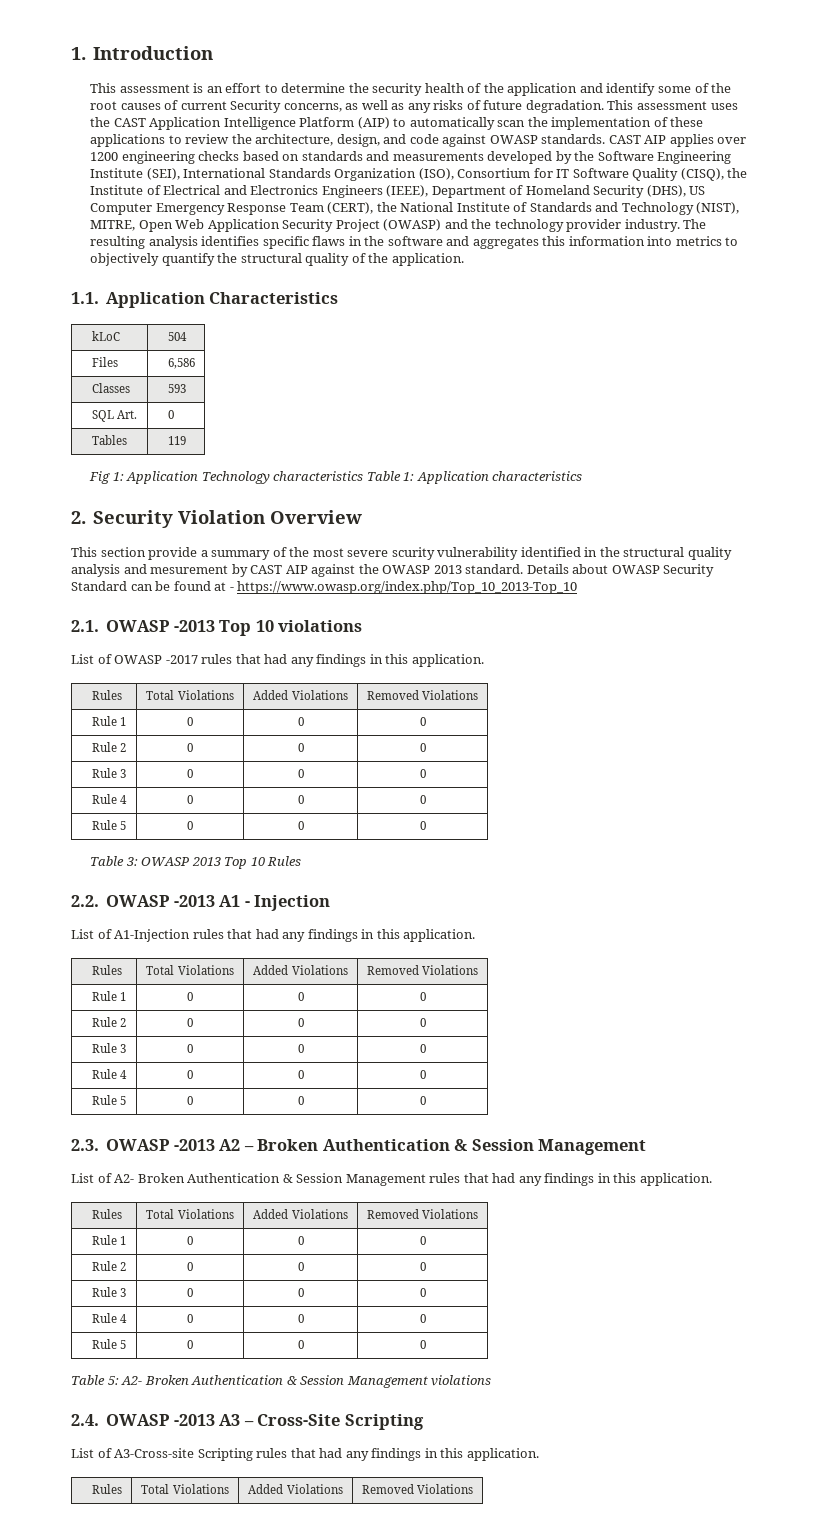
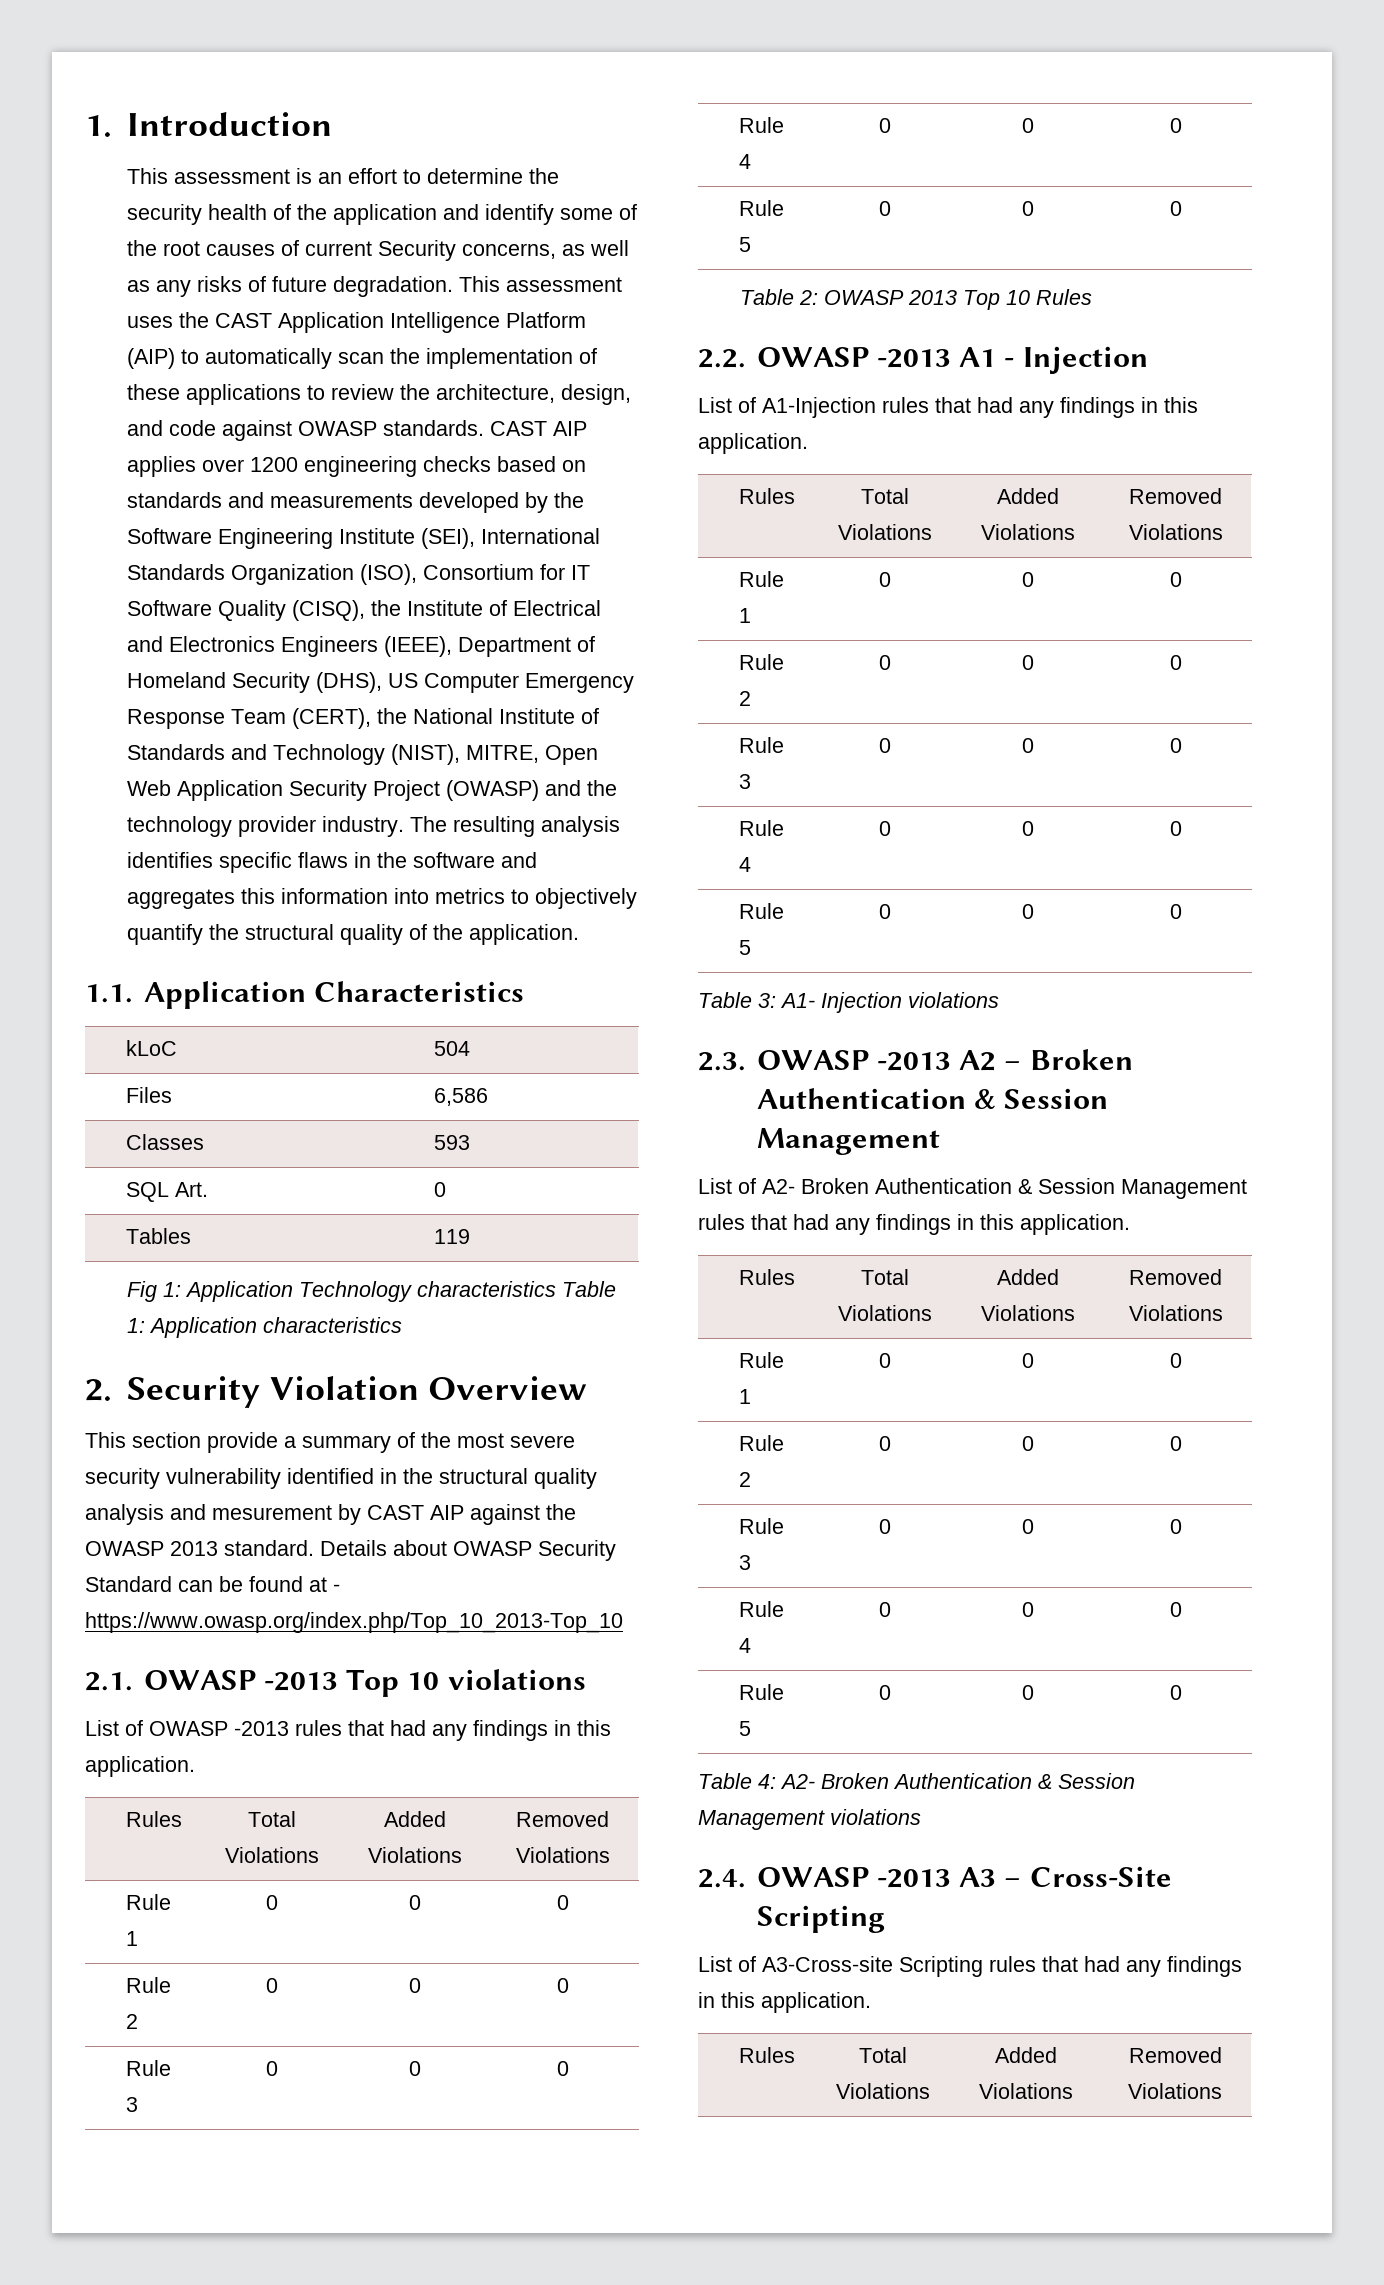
- This section provide a summary of the most severe scurity vulnerability identified in the structural quality analysis and mesurement by CAST AIP against the OWASP 2013 standard.
+ This section provide a summary of the most severe security vulnerability identified in the structural quality analysis and mesurement by CAST AIP against the OWASP 2013 standard.
- List of OWASP -2017 rules that had any findings in this application.
+ List of OWASP -2013 rules that had any findings in this application.
- Table 3: OWASP 2013 Top 10 Rules
+ Table 2: OWASP 2013 Top 10 Rules
+ Table 3: A1- Injection violations
- Table 5: A2- Broken Authentication & Session Management violations
+ Table 4: A2- Broken Authentication & Session Management violations

